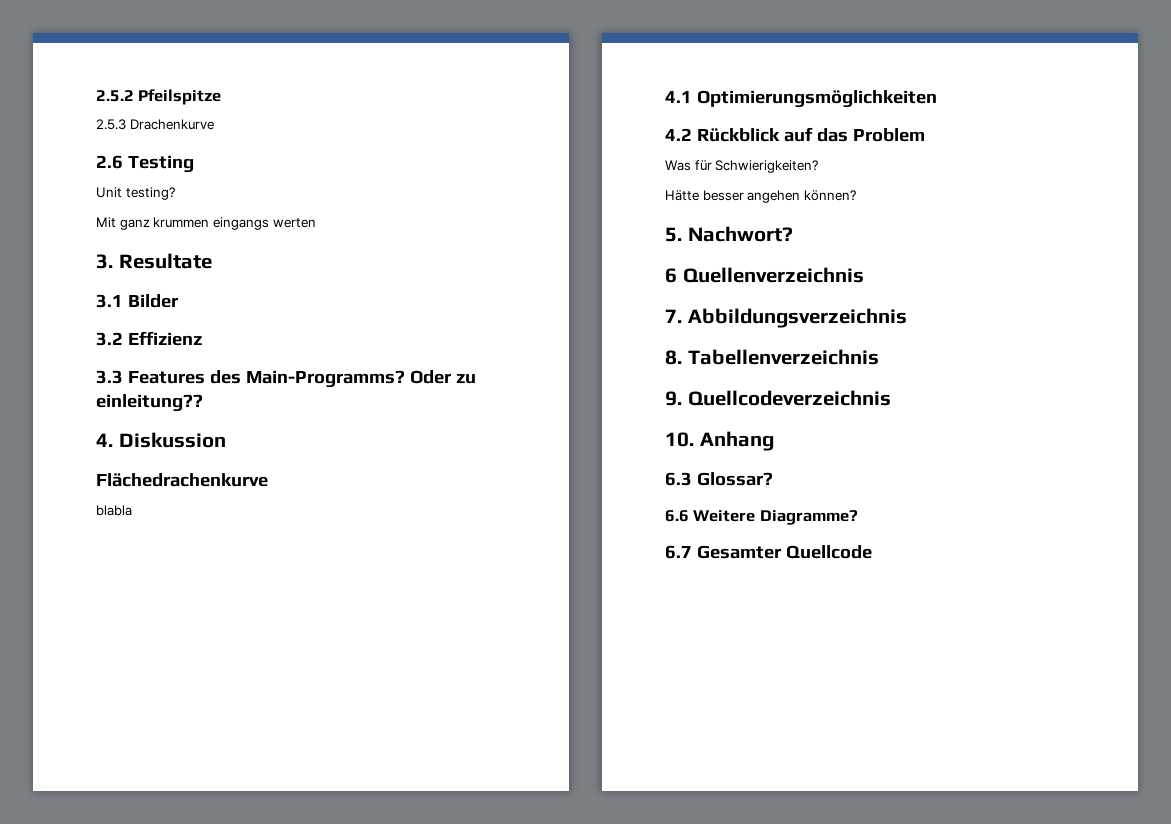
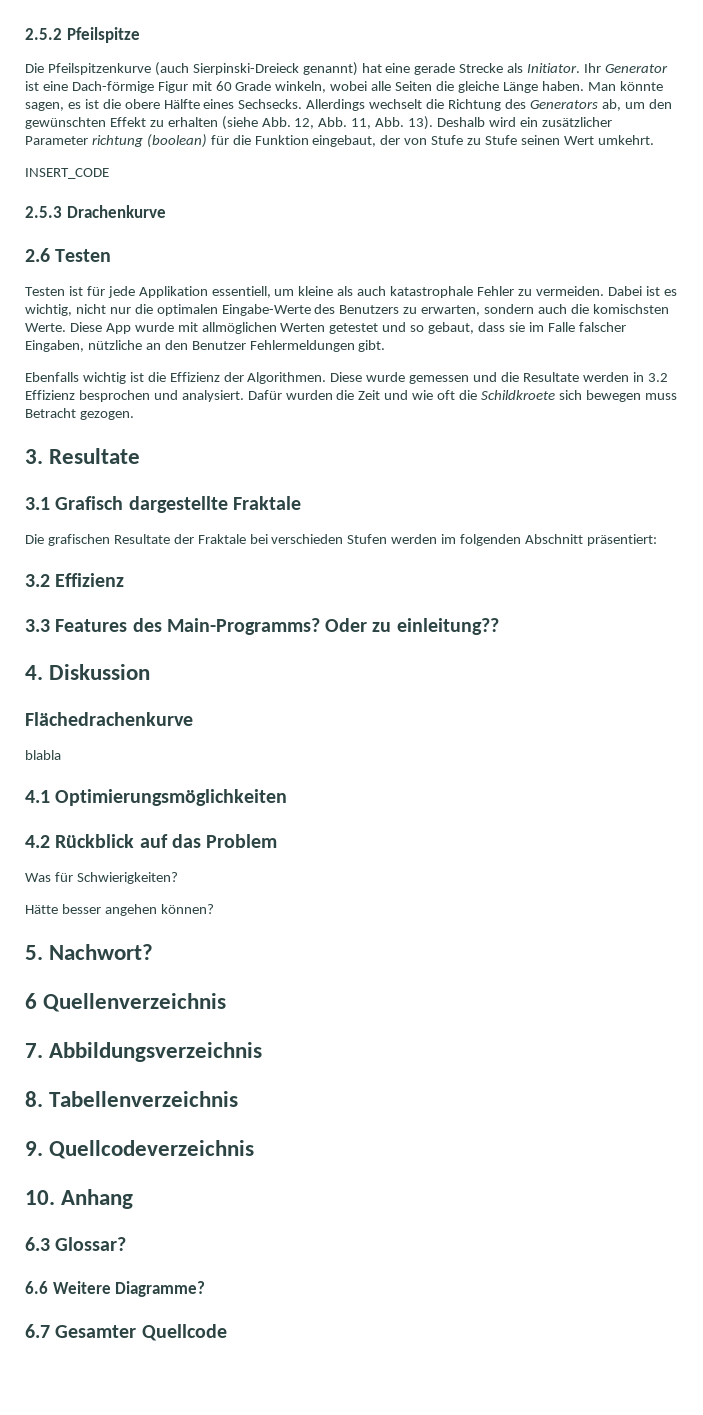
+ Die Pfeilspitzenkurve (auch Sierpinski-Dreieck genannt) hat eine gerade Strecke als Initiator. Ihr Generator ist eine Dach-förmige Figur mit 60 Grade winkeln, wobei alle Seiten die gleiche Länge haben. Man könnte sagen, es ist die obere Hälfte eines Sechsecks. Allerdings wechselt die Richtung des Generators ab, um den gewünschten Effekt zu erhalten (siehe Abb. 12, Abb. 11, Abb. 13). Deshalb wird ein zusätzlicher Parameter richtung (boolean) für die Funktion eingebaut, der von Stufe zu Stufe seinen Wert umkehrt.
+ INSERT_CODE
  2.5.3 Drachenkurve
- 2.6 Testing
- Unit testing?
- Mit ganz krummen eingangs werten
+ 2.6 Testen
+ Testen ist für jede Applikation essentiell, um kleine als auch katastrophale Fehler zu vermeiden. Dabei ist es wichtig, nicht nur die optimalen Eingabe-Werte des Benutzers zu erwarten, sondern auch die komischsten Werte. Diese App wurde mit allmöglichen Werten getestet und so gebaut, dass sie im Falle falscher Eingaben, nützliche an den Benutzer Fehlermeldungen gibt.
+ Ebenfalls wichtig ist die Effizienz der Algorithmen. Diese wurde gemessen und die Resultate werden in 3.2 Effizienz besprochen und analysiert. Dafür wurden die Zeit und wie oft die Schildkroete sich bewegen muss Betracht gezogen.
  3. Resultate
- 3.1 Bilder
+ 3.1 Grafisch dargestellte Fraktale
+ Die grafischen Resultate der Fraktale bei verschieden Stufen werden im folgenden Abschnitt präsentiert:

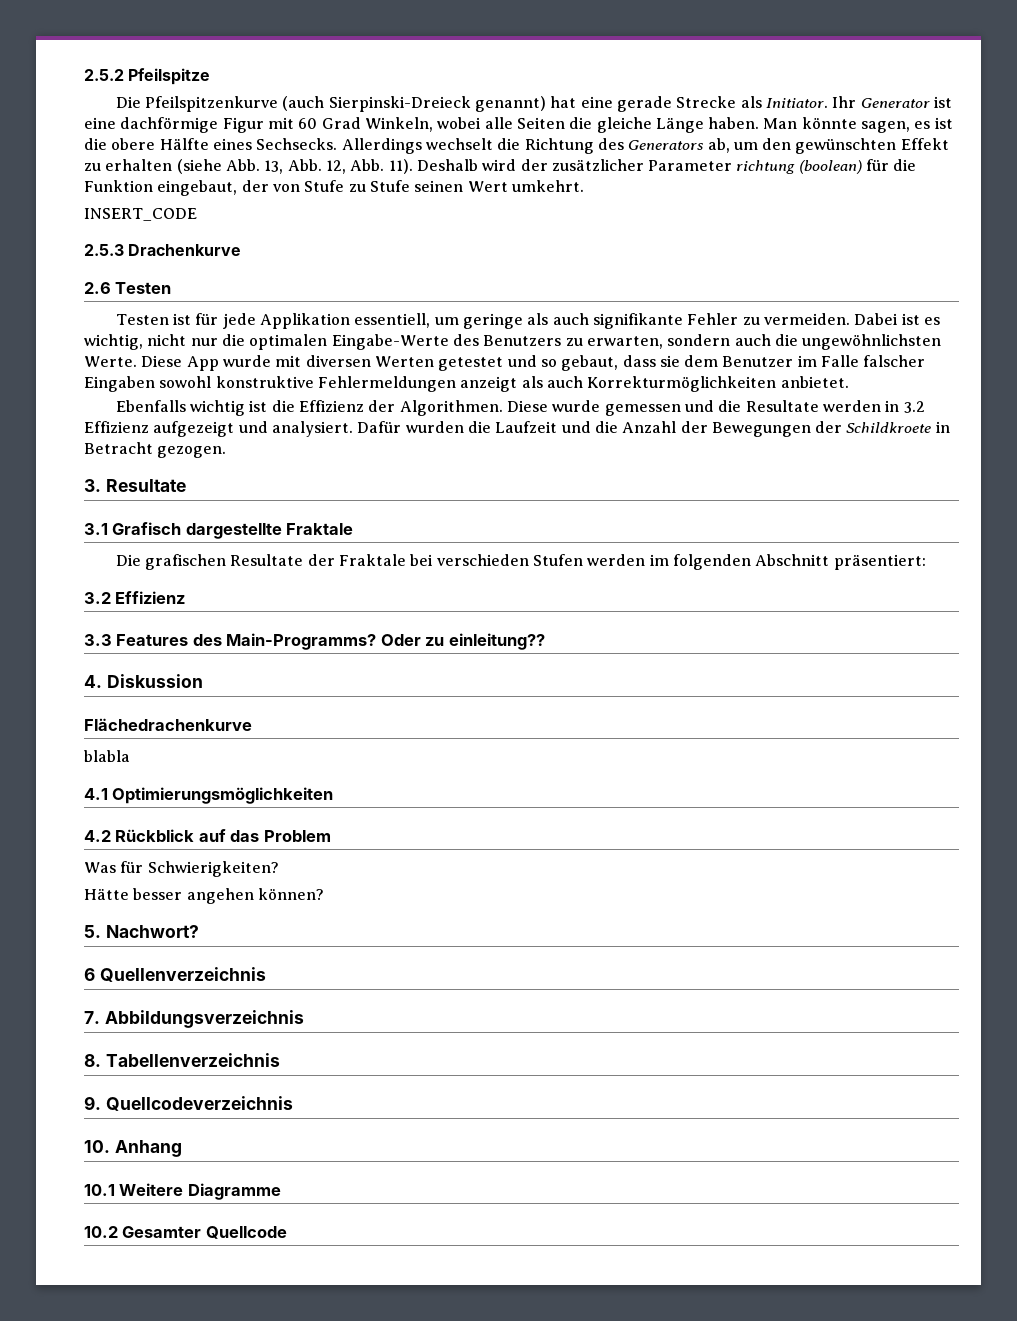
- Ihr Generator ist eine Dach-förmige Figur mit 60 Grade winkeln, wobei alle Seiten die gleiche Länge haben.
+ Ihr Generator ist eine dachförmige Figur mit 60 Grad Winkeln, wobei alle Seiten die gleiche Länge haben.
- Allerdings wechselt die Richtung des Generators ab, um den gewünschten Effekt zu erhalten (siehe Abb. 12, Abb. 11, Abb. 13).
+ Allerdings wechselt die Richtung des Generators ab, um den gewünschten Effekt zu erhalten (siehe Abb. 13, Abb. 12, Abb. 11).
- Deshalb wird ein zusätzlicher Parameter richtung (boolean) für die Funktion eingebaut, der von Stufe zu Stufe seinen Wert umkehrt.
+ Deshalb wird der zusätzlicher Parameter richtung (boolean) für die Funktion eingebaut, der von Stufe zu Stufe seinen Wert umkehrt.
- Testen ist für jede Applikation essentiell, um kleine als auch katastrophale Fehler zu vermeiden.
+ Testen ist für jede Applikation essentiell, um geringe als auch signifikante Fehler zu vermeiden.
- Dabei ist es wichtig, nicht nur die optimalen Eingabe-Werte des Benutzers zu erwarten, sondern auch die komischsten Werte.
+ Dabei ist es wichtig, nicht nur die optimalen Eingabe-Werte des Benutzers zu erwarten, sondern auch die ungewöhnlichsten Werte.
- Diese App wurde mit allmöglichen Werten getestet und so gebaut, dass sie im Falle falscher Eingaben, nützliche an den Benutzer Fehlermeldungen gibt.
+ Diese App wurde mit diversen Werten getestet und so gebaut, dass sie dem Benutzer im Falle falscher Eingaben sowohl konstruktive Fehlermeldungen anzeigt als auch Korrekturmöglichkeiten anbietet.
- Diese wurde gemessen und die Resultate werden in 3.2 Effizienz besprochen und analysiert.
+ Diese wurde gemessen und die Resultate werden in 3.2 Effizienz aufgezeigt und analysiert.
- Dafür wurden die Zeit und wie oft die Schildkroete sich bewegen muss Betracht gezogen.
+ Dafür wurden die Laufzeit und die Anzahl der Bewegungen der Schildkroete in Betracht gezogen.
- 6.3 Glossar?
- 6.6 Weitere Diagramme?
- 6.7 Gesamter Quellcode
+ 10.1 Weitere Diagramme
+ 10.2 Gesamter Quellcode

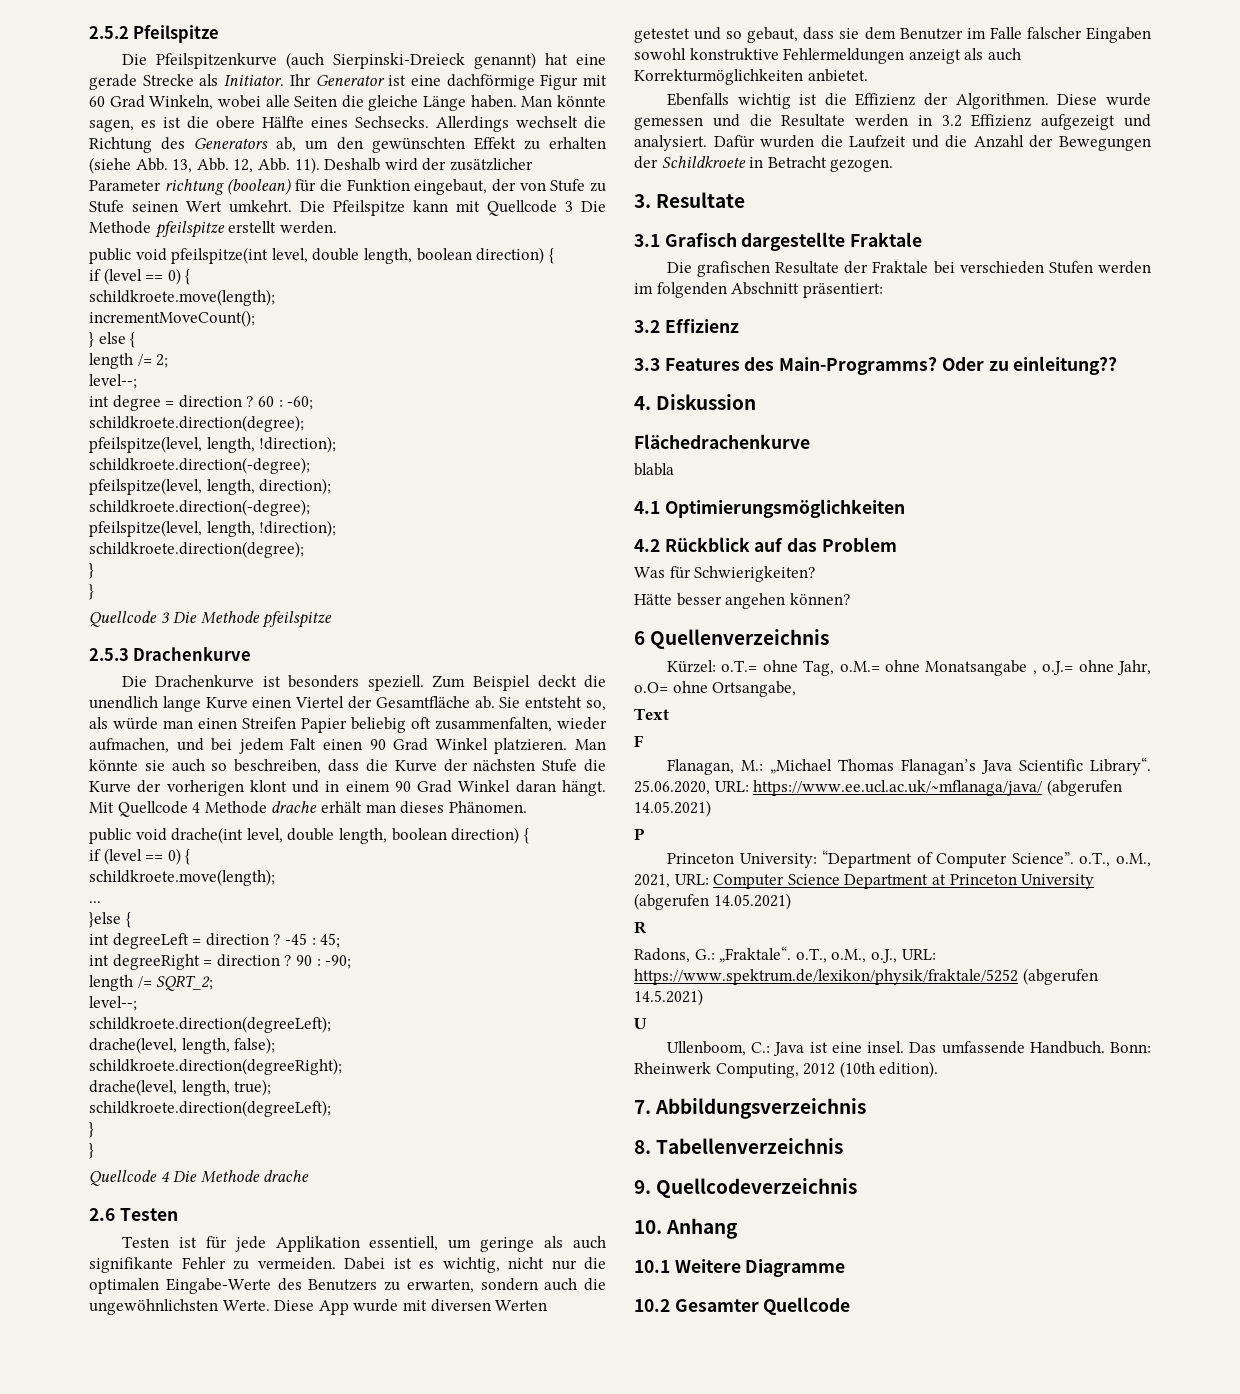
- Deshalb wird der zusätzlicher Parameter richtung (boolean) für die Funktion eingebaut, der von Stufe zu Stufe seinen Wert umkehrt.
- INSERT_CODE
+ Deshalb wird der zusätzlicher Parameter richtung (boolean) für die Funktion eingebaut, der von Stufe zu Stufe seinen Wert umkehrt. Die Pfeilspitze kann mit Quellcode 3 Die Methode pfeilspitze erstellt werden.
+ public void pfeilspitze(int level, double length, boolean direction) {
+ if (level == 0) {
+ schildkroete.move(length);
+ incrementMoveCount();
+ } else {
+ length /= 2;
+ level--;
+ int degree = direction ? 60 : -60;
+ schildkroete.direction(degree);
+ pfeilspitze(level, length, !direction);
+ schildkroete.direction(-degree);
+ pfeilspitze(level, length, direction);
+ schildkroete.direction(-degree);
+ pfeilspitze(level, length, !direction);
+ schildkroete.direction(degree);
+ }
+ }
+ Quellcode 3 Die Methode pfeilspitze
  2.5.3 Drachenkurve
+ Die Drachenkurve ist besonders speziell. Zum Beispiel deckt die unendlich lange Kurve einen Viertel der Gesamtfläche ab. Sie entsteht so, als würde man einen Streifen Papier beliebig oft zusammenfalten, wieder aufmachen, und bei jedem Falt einen 90 Grad Winkel platzieren. Man könnte sie auch so beschreiben, dass die Kurve der nächsten Stufe die Kurve der vorherigen klont und in einem 90 Grad Winkel daran hängt. Mit Quellcode 4 Methode drache erhält man dieses Phänomen.
+ public void drache(int level, double length, boolean direction) {
+ if (level == 0) {
+ schildkroete.move(length);
+ ...
+ }else {
+ int degreeLeft = direction ? -45 : 45;
+ int degreeRight = direction ? 90 : -90;
+ length /= SQRT_2;
+ level--;
+ schildkroete.direction(degreeLeft);
+ drache(level, length, false);
+ schildkroete.direction(degreeRight);
+ drache(level, length, true);
+ schildkroete.direction(degreeLeft);
+ }
+ }
+ Quellcode 4 Die Methode drache
- 5. Nachwort?
+ Kürzel: o.T.= ohne Tag, o.M.= ohne Monatsangabe , o.J.= ohne Jahr, o.O= ohne Ortsangabe,
+ Text
+ F
+ Flanagan, M.: „Michael Thomas Flanagan’s Java Scientific Library“. 25.06.2020, URL: https://www.ee.ucl.ac.uk/~mflanaga/java/ (abgerufen 14.05.2021)
+ P
+ Princeton University: “Department of Computer Science”. o.T., o.M., 2021, URL: Computer Science Department at Princeton University (abgerufen 14.05.2021)
+ R
+ Radons, G.: „Fraktale“. o.T., o.M., o.J., URL: https://www.spektrum.de/lexikon/physik/fraktale/5252 (abgerufen 14.5.2021)
+ U
+ Ullenboom, C.: Java ist eine insel. Das umfassende Handbuch. Bonn: Rheinwerk Computing, 2012 (10th edition).

